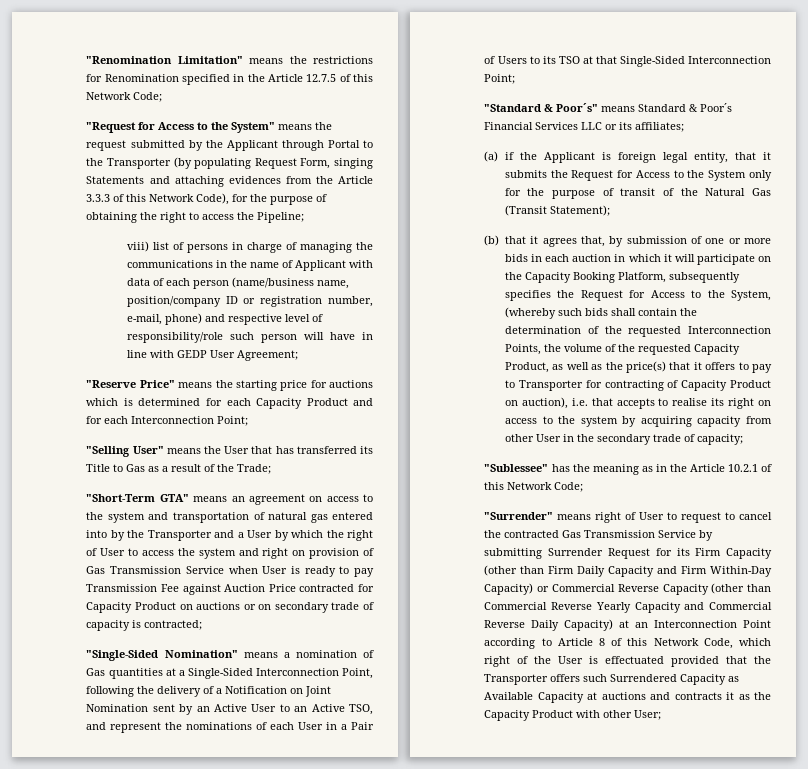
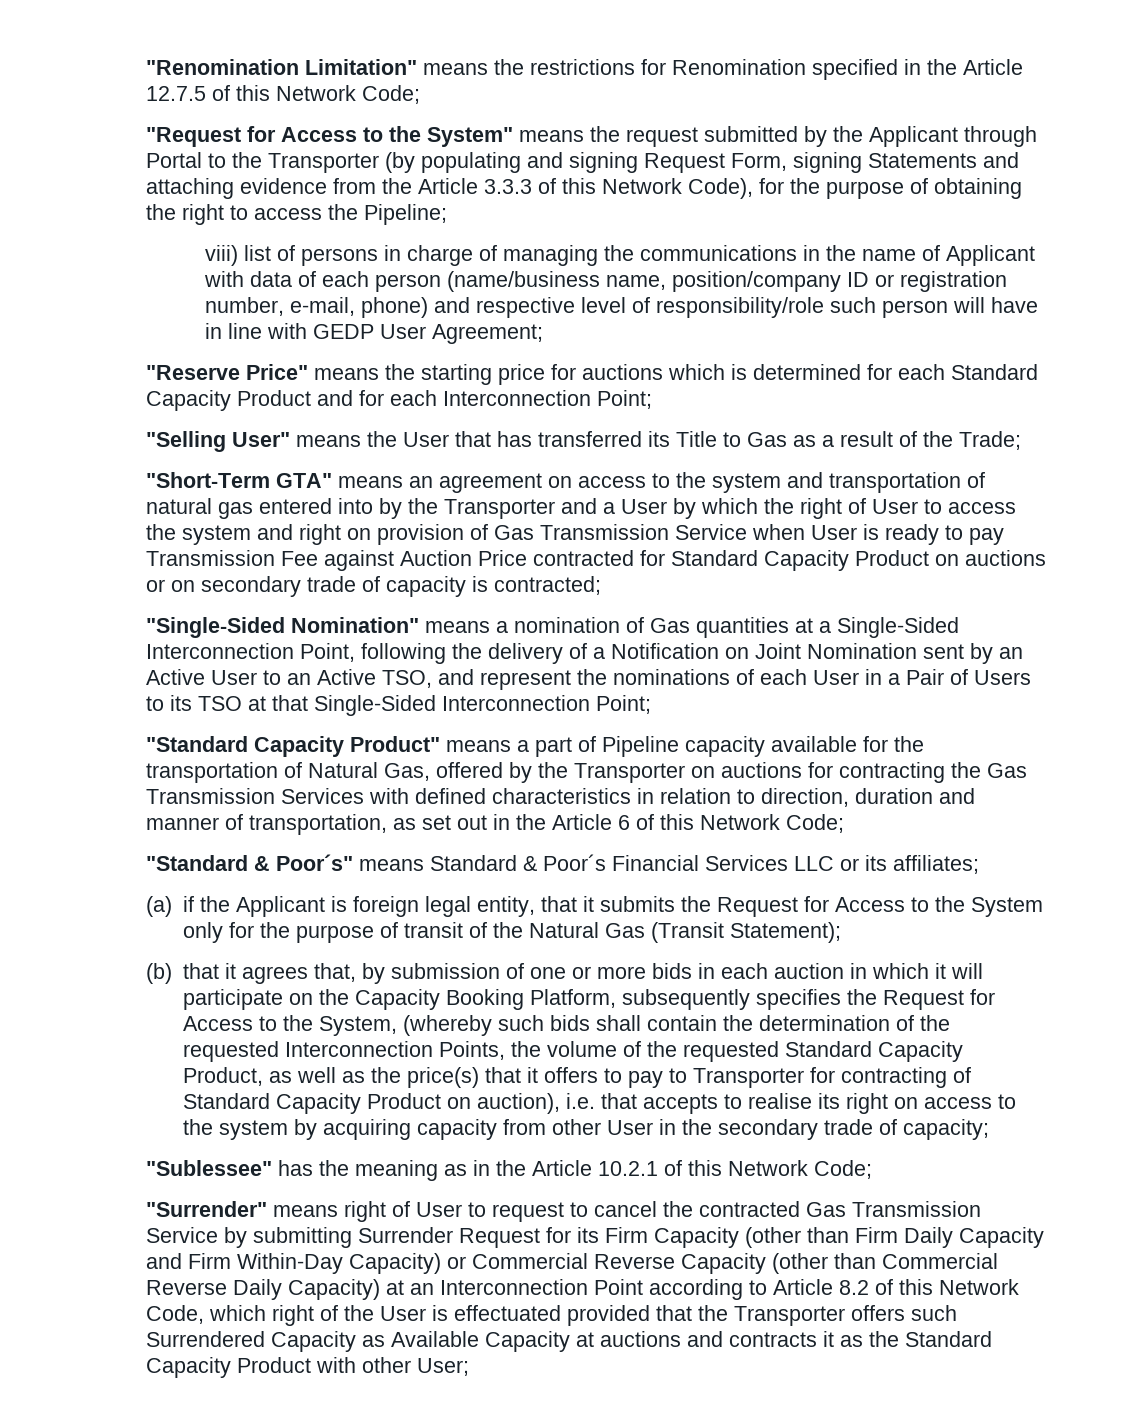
- "Request for Access to the System" means the request submitted by the Applicant through Portal to the Transporter (by populating Request Form, singing Statements and attaching evidences from the Article 3.3.3 of this Network Code), for the purpose of obtaining the right to access the Pipeline;
+ "Request for Access to the System" means the request submitted by the Applicant through Portal to the Transporter (by populating and signing Request Form, signing Statements and attaching evidence from the Article 3.3.3 of this Network Code), for the purpose of obtaining the right to access the Pipeline;
- "Reserve Price" means the starting price for auctions which is determined for each Capacity Product and for each Interconnection Point;
+ "Reserve Price" means the starting price for auctions which is determined for each Standard Capacity Product and for each Interconnection Point;
- "Short-Term GTA" means an agreement on access to the system and transportation of natural gas entered into by the Transporter and a User by which the right of User to access the system and right on provision of Gas Transmission Service when User is ready to pay Transmission Fee against Auction Price contracted for Capacity Product on auctions or on secondary trade of capacity is contracted;
+ "Short-Term GTA" means an agreement on access to the system and transportation of natural gas entered into by the Transporter and a User by which the right of User to access the system and right on provision of Gas Transmission Service when User is ready to pay Transmission Fee against Auction Price contracted for Standard Capacity Product on auctions or on secondary trade of capacity is contracted;
+ "Standard Capacity Product" means a part of Pipeline capacity available for the transportation of Natural Gas, offered by the Transporter on auctions for contracting the Gas Transmission Services with defined characteristics in relation to direction, duration and manner of transportation, as set out in the Article 6 of this Network Code;
- (b) that it agrees that, by submission of one or more bids in each auction in which it will participate on the Capacity Booking Platform, subsequently specifies the Request for Access to the System, (whereby such bids shall contain the determination of the requested Interconnection Points, the volume of the requested Capacity Product, as well as the price(s) that it offers to pay to Transporter for contracting of Capacity Product on auction), i.e. that accepts to realise its right on access to the system by acquiring capacity from other User in the secondary trade of capacity;
+ (b) that it agrees that, by submission of one or more bids in each auction in which it will participate on the Capacity Booking Platform, subsequently specifies the Request for Access to the System, (whereby such bids shall contain the determination of the requested Interconnection Points, the volume of the requested Standard Capacity Product, as well as the price(s) that it offers to pay to Transporter for contracting of Standard Capacity Product on auction), i.e. that accepts to realise its right on access to the system by acquiring capacity from other User in the secondary trade of capacity;
- "Surrender" means right of User to request to cancel the contracted Gas Transmission Service by submitting Surrender Request for its Firm Capacity (other than Firm Daily Capacity and Firm Within-Day Capacity) or Commercial Reverse Capacity (other than Commercial Reverse Yearly Capacity and Commercial Reverse Daily Capacity) at an Interconnection Point according to Article 8 of this Network Code, which right of the User is effectuated provided that the Transporter offers such Surrendered Capacity as Available Capacity at auctions and contracts it as the Capacity Product with other User;
+ "Surrender" means right of User to request to cancel the contracted Gas Transmission Service by submitting Surrender Request for its Firm Capacity (other than Firm Daily Capacity and Firm Within-Day Capacity) or Commercial Reverse Capacity (other than Commercial Reverse Daily Capacity) at an Interconnection Point according to Article 8.2 of this Network Code, which right of the User is effectuated provided that the Transporter offers such Surrendered Capacity as Available Capacity at auctions and contracts it as the Standard Capacity Product with other User;

